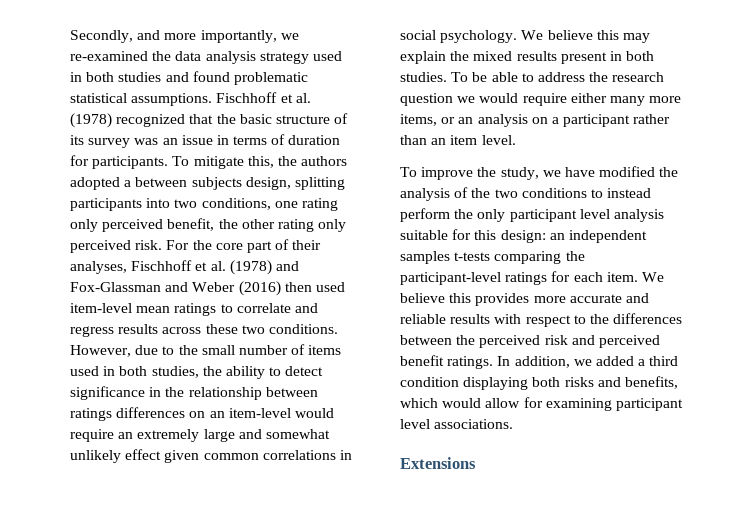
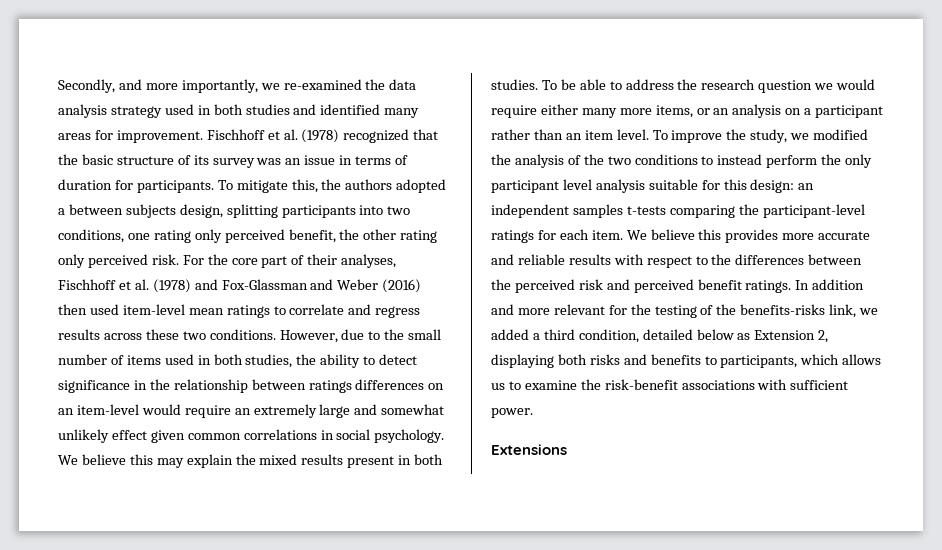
- Secondly, and more importantly, we re-examined the data analysis strategy used in both studies and found problematic statistical assumptions.
+ Secondly, and more importantly, we re-examined the data analysis strategy used in both studies and identified many areas for improvement.
- To be able to address the research question we would require either many more items, or an analysis on a participant rather than an item level.
- To improve the study, we have modified the analysis of the two conditions to instead perform the only participant level analysis suitable for this design:
+ To be able to address the research question we would require either many more items, or an analysis on a participant rather than an item level. To improve the study, we modified the analysis of the two conditions to instead perform the only participant level analysis suitable for this design:
- In addition, we added a third condition displaying both risks and benefits, which would allow for examining participant level associations.
+ In addition and more relevant for the testing of the benefits-risks link, we added a third condition, detailed below as Extension 2, displaying both risks and benefits to participants, which allows us to examine the risk-benefit associations with sufficient power.

